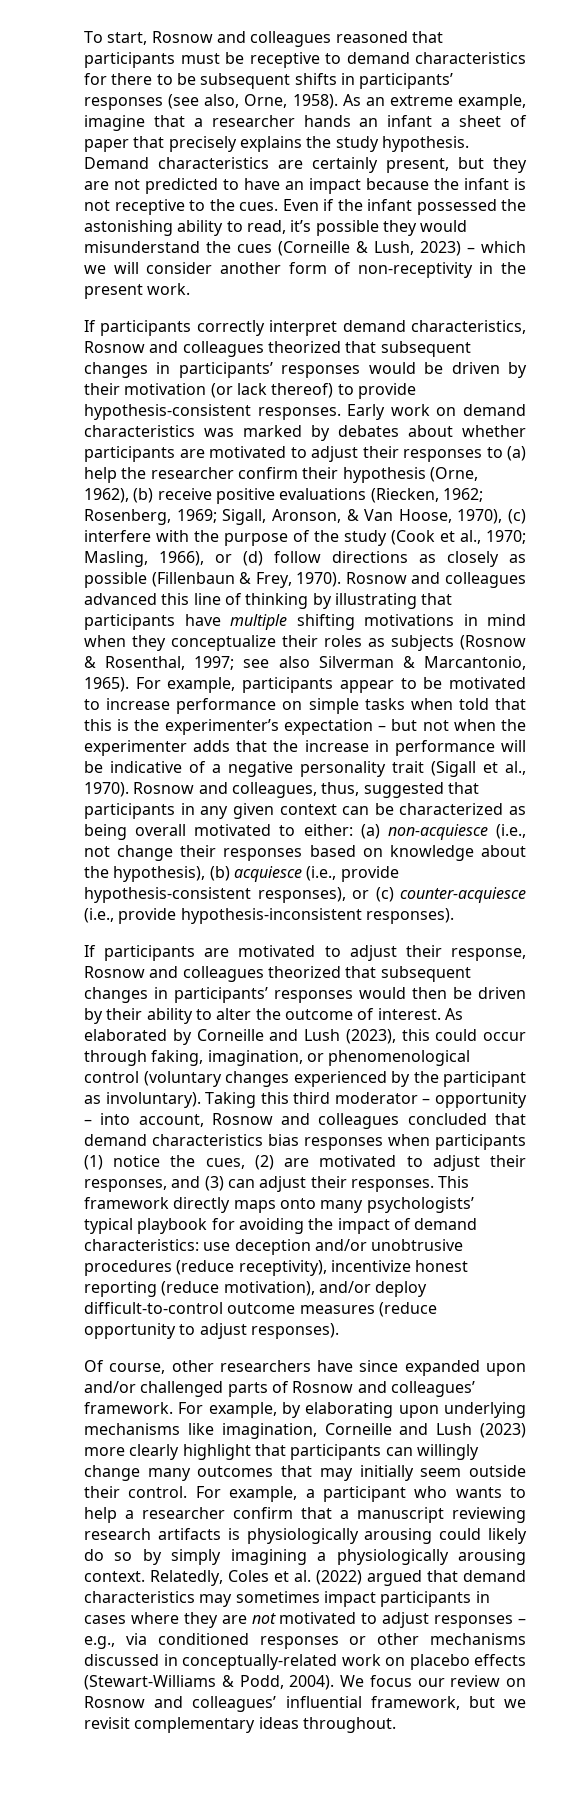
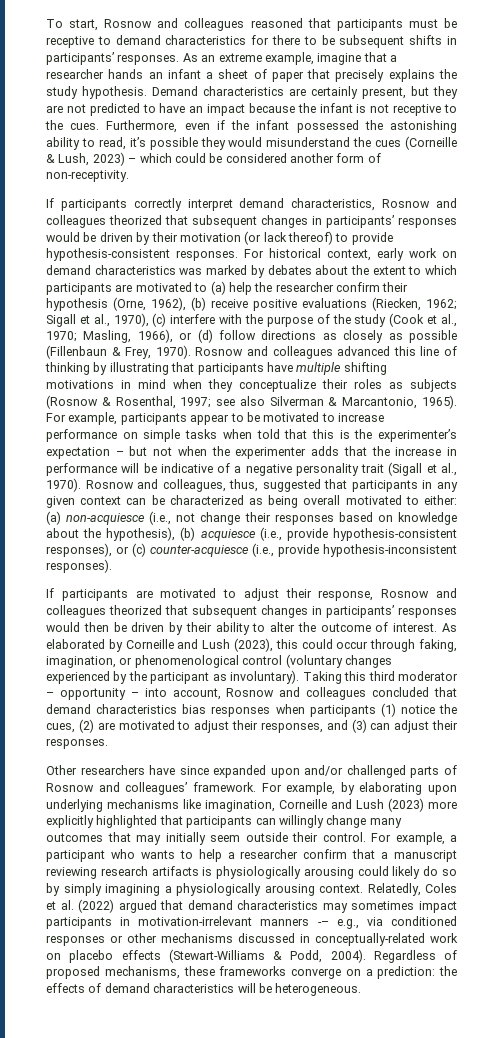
- To start, Rosnow and colleagues reasoned that participants must be receptive to demand characteristics for there to be subsequent shifts in participants’ responses (see also, Orne, 1958).
+ To start, Rosnow and colleagues reasoned that participants must be receptive to demand characteristics for there to be subsequent shifts in participants’ responses.
- Even if the infant possessed the astonishing ability to read, it’s possible they would misunderstand the cues (Corneille & Lush, 2023) – which we will consider another form of non-receptivity in the present work.
+ Furthermore, even if the infant possessed the astonishing ability to read, it’s possible they would misunderstand the cues (Corneille & Lush, 2023) – which could be considered another form of non-receptivity.
- Early work on demand characteristics was marked by debates about whether participants are motivated to adjust their responses to (a) help the researcher confirm their hypothesis (Orne, 1962), (b) receive positive evaluations (Riecken, 1962; Rosenberg, 1969; Sigall, Aronson, & Van Hoose, 1970), (c) interfere with the purpose of the study (Cook et al., 1970; Masling, 1966), or (d) follow directions as closely as possible (Fillenbaun & Frey, 1970).
+ For historical context, early work on demand characteristics was marked by debates about the extent to which participants are motivated to (a) help the researcher confirm their hypothesis (Orne, 1962), (b) receive positive evaluations (Riecken, 1962; Sigall et al., 1970), (c) interfere with the purpose of the study (Cook et al., 1970; Masling, 1966), or (d) follow directions as closely as possible (Fillenbaun & Frey, 1970).
- Taking this third moderator – opportunity – into account, Rosnow and colleagues concluded that demand characteristics bias responses when participants (1) notice the cues, (2) are motivated to adjust their responses, and (3) can adjust their responses. This framework directly maps onto many psychologists’ typical playbook for avoiding the impact of demand characteristics: use deception and/or unobtrusive procedures (reduce receptivity), incentivize honest reporting (reduce motivation), and/or deploy difficult-to-control outcome measures (reduce opportunity to adjust responses).
- Of course, other researchers have since expanded upon and/or challenged parts of Rosnow and colleagues’ framework.
+ Taking this third moderator – opportunity – into account, Rosnow and colleagues concluded that demand characteristics bias responses when participants (1) notice the cues, (2) are motivated to adjust their responses, and (3) can adjust their responses.
+ Other researchers have since expanded upon and/or challenged parts of Rosnow and colleagues’ framework.
- For example, by elaborating upon underlying mechanisms like imagination, Corneille and Lush (2023) more clearly highlight that participants can willingly change many outcomes that may initially seem outside their control.
+ For example, by elaborating upon underlying mechanisms like imagination, Corneille and Lush (2023) more explicitly highlighted that participants can willingly change many outcomes that may initially seem outside their control.
- Relatedly, Coles et al. (2022) argued that demand characteristics may sometimes impact participants in cases where they are not motivated to adjust responses – e.g., via conditioned responses or other mechanisms discussed in conceptually-related work on placebo effects (Stewart-Williams & Podd, 2004).
+ Relatedly, Coles et al. (2022) argued that demand characteristics may sometimes impact participants in motivation-irrelevant manners -– e.g., via conditioned responses or other mechanisms discussed in conceptually-related work on placebo effects (Stewart-Williams & Podd, 2004).
- We focus our review on Rosnow and colleagues’ influential framework, but we revisit complementary ideas throughout.
+ Regardless of proposed mechanisms, these frameworks converge on a prediction: the effects of demand characteristics will be heterogeneous.

